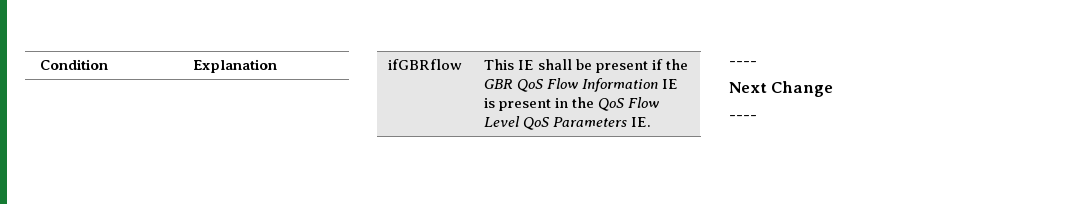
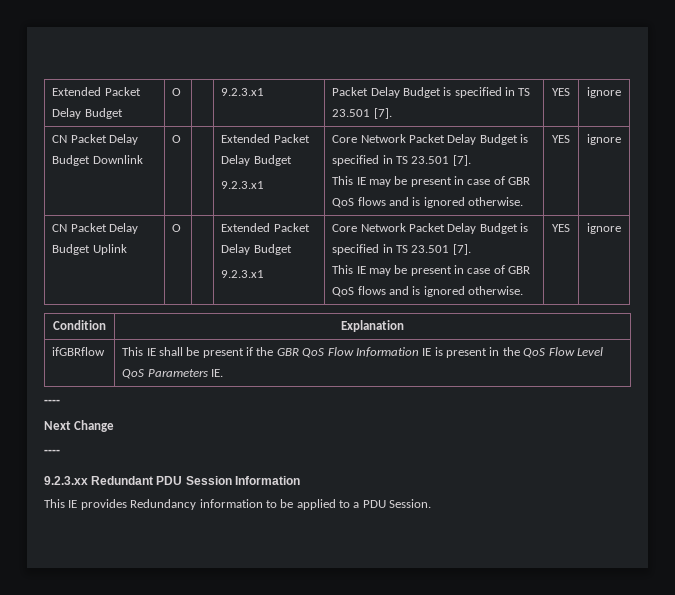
+ Extended Packet Delay Budget | O | | 9.2.3.x1 | Packet Delay Budget is specified in TS 23.501 [7]. | YES | ignore
+ CN Packet Delay Budget Downlink | O | | Extended Packet Delay Budget
+ 9.2.3.x1 | Core Network Packet Delay Budget is specified in TS 23.501 [7].
+ This IE may be present in case of GBR QoS flows and is ignored otherwise. | YES | ignore
+ CN Packet Delay Budget Uplink | O | | Extended Packet Delay Budget
+ 9.2.3.x1 | Core Network Packet Delay Budget is specified in TS 23.501 [7].
+ This IE may be present in case of GBR QoS flows and is ignored otherwise. | YES | ignore
+ 9.2.3.xx Redundant PDU Session Information
+ This IE provides Redundancy information to be applied to a PDU Session.

